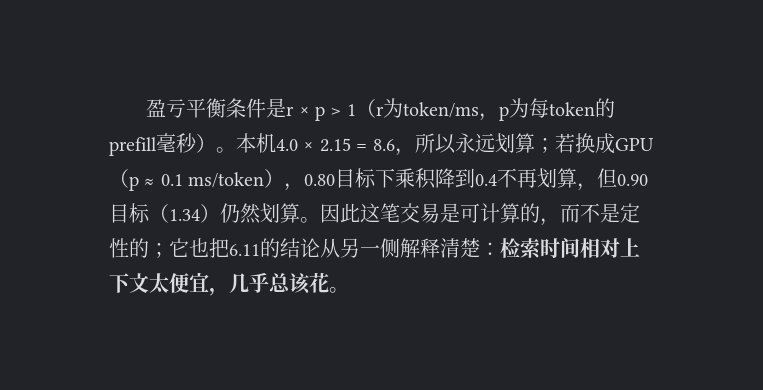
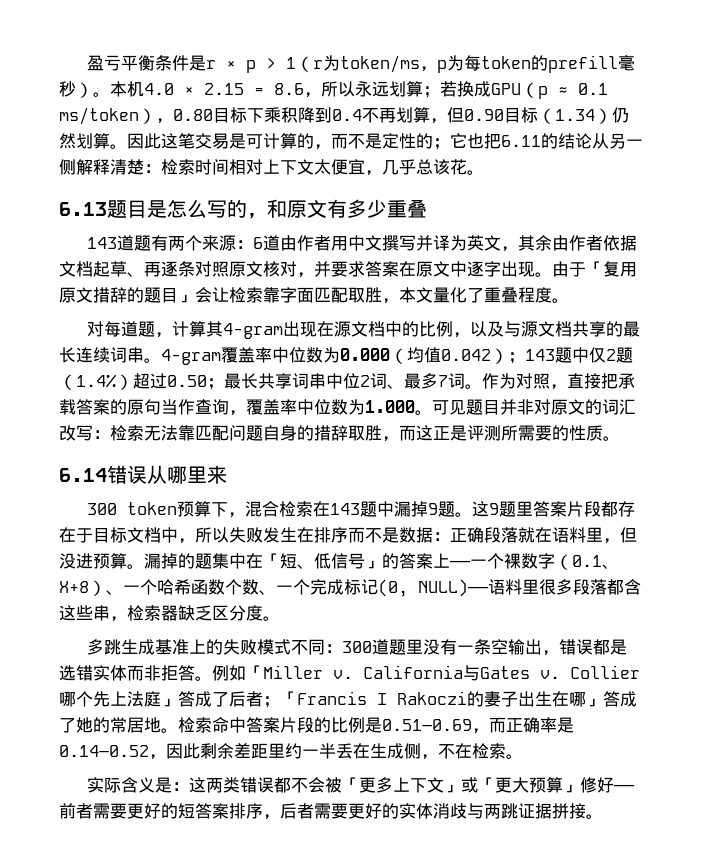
+ 6.13题目是怎么写的，和原文有多少重叠
+ 143道题有两个来源：6道由作者用中文撰写并译为英文，其余由作者依据文档起草、再逐条对照原文核对，并要求答案在原文中逐字出现。由于「复用原文措辞的题目」会让检索靠字面匹配取胜，本文量化了重叠程度。
+ 对每道题，计算其4-gram出现在源文档中的比例，以及与源文档共享的最长连续词串。4-gram覆盖率中位数为0.000（均值0.042）；143题中仅2题（1.4%）超过0.50；最长共享词串中位2词、最多7词。作为对照，直接把承载答案的原句当作查询，覆盖率中位数为1.000。可见题目并非对原文的词汇改写：检索无法靠匹配问题自身的措辞取胜，而这正是评测所需要的性质。
+ 6.14错误从哪里来
+ 300 token预算下，混合检索在143题中漏掉9题。这9题里答案片段都存在于目标文档中，所以失败发生在排序而不是数据：正确段落就在语料里，但没进预算。漏掉的题集中在「短、低信号」的答案上——一个裸数字（0.1、X+8）、一个哈希函数个数、一个完成标记(0, NULL)——语料里很多段落都含这些串，检索器缺乏区分度。
+ 多跳生成基准上的失败模式不同：300道题里没有一条空输出，错误都是选错实体而非拒答。例如「Miller v. California与Gates v. Collier哪个先上法庭」答成了后者；「Francis I Rakoczi的妻子出生在哪」答成了她的常居地。检索命中答案片段的比例是0.51–0.69，而正确率是0.14–0.52，因此剩余差距里约一半丢在生成侧，不在检索。
+ 实际含义是：这两类错误都不会被「更多上下文」或「更大预算」修好——前者需要更好的短答案排序，后者需要更好的实体消歧与两跳证据拼接。

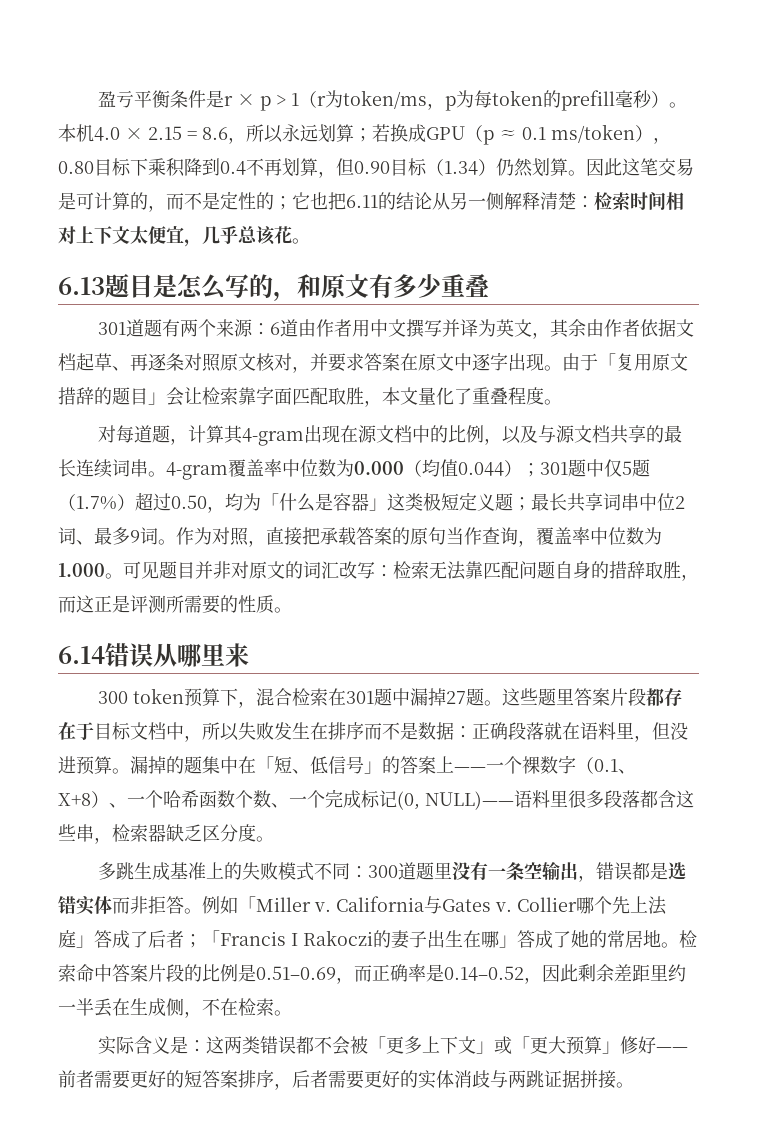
- 143道题有两个来源：6道由作者用中文撰写并译为英文，其余由作者依据文档起草、再逐条对照原文核对，并要求答案在原文中逐字出现。
+ 301道题有两个来源：6道由作者用中文撰写并译为英文，其余由作者依据文档起草、再逐条对照原文核对，并要求答案在原文中逐字出现。
- 4-gram覆盖率中位数为0.000（均值0.042）；143题中仅2题（1.4%）超过0.50；最长共享词串中位2词、最多7词。
+ 4-gram覆盖率中位数为0.000（均值0.044）；301题中仅5题（1.7%）超过0.50，均为「什么是容器」这类极短定义题；最长共享词串中位2词、最多9词。
- 300 token预算下，混合检索在143题中漏掉9题。这9题里答案片段都存在于目标文档中，所以失败发生在排序而不是数据：正确段落就在语料里，但没进预算。
+ 300 token预算下，混合检索在301题中漏掉27题。这些题里答案片段都存在于目标文档中，所以失败发生在排序而不是数据：正确段落就在语料里，但没进预算。

